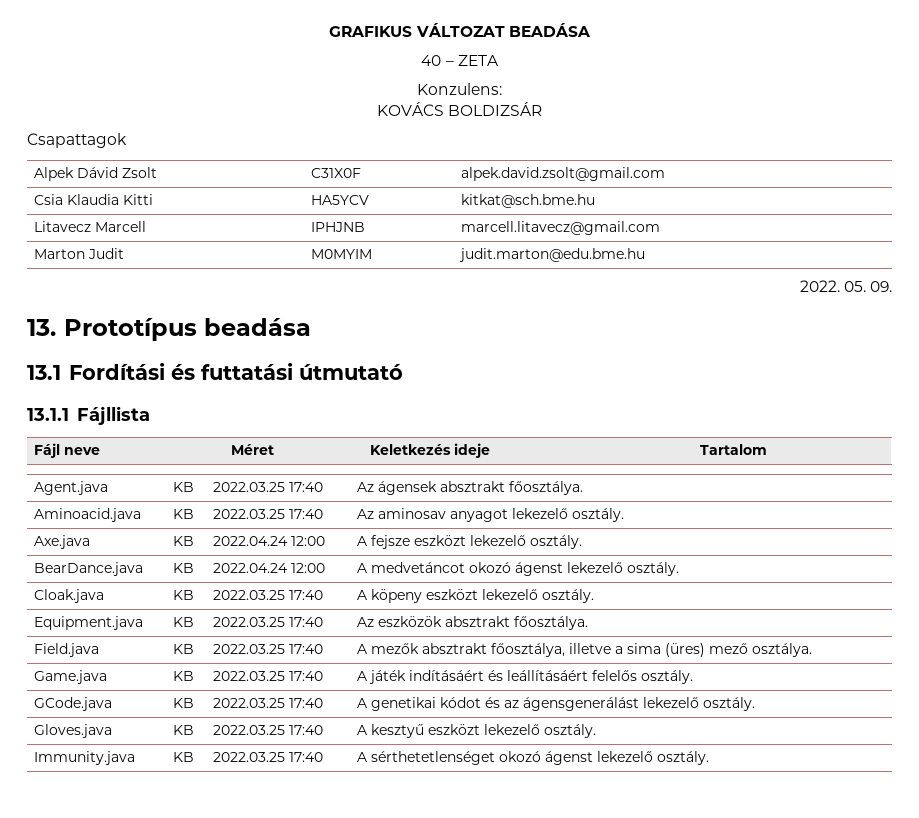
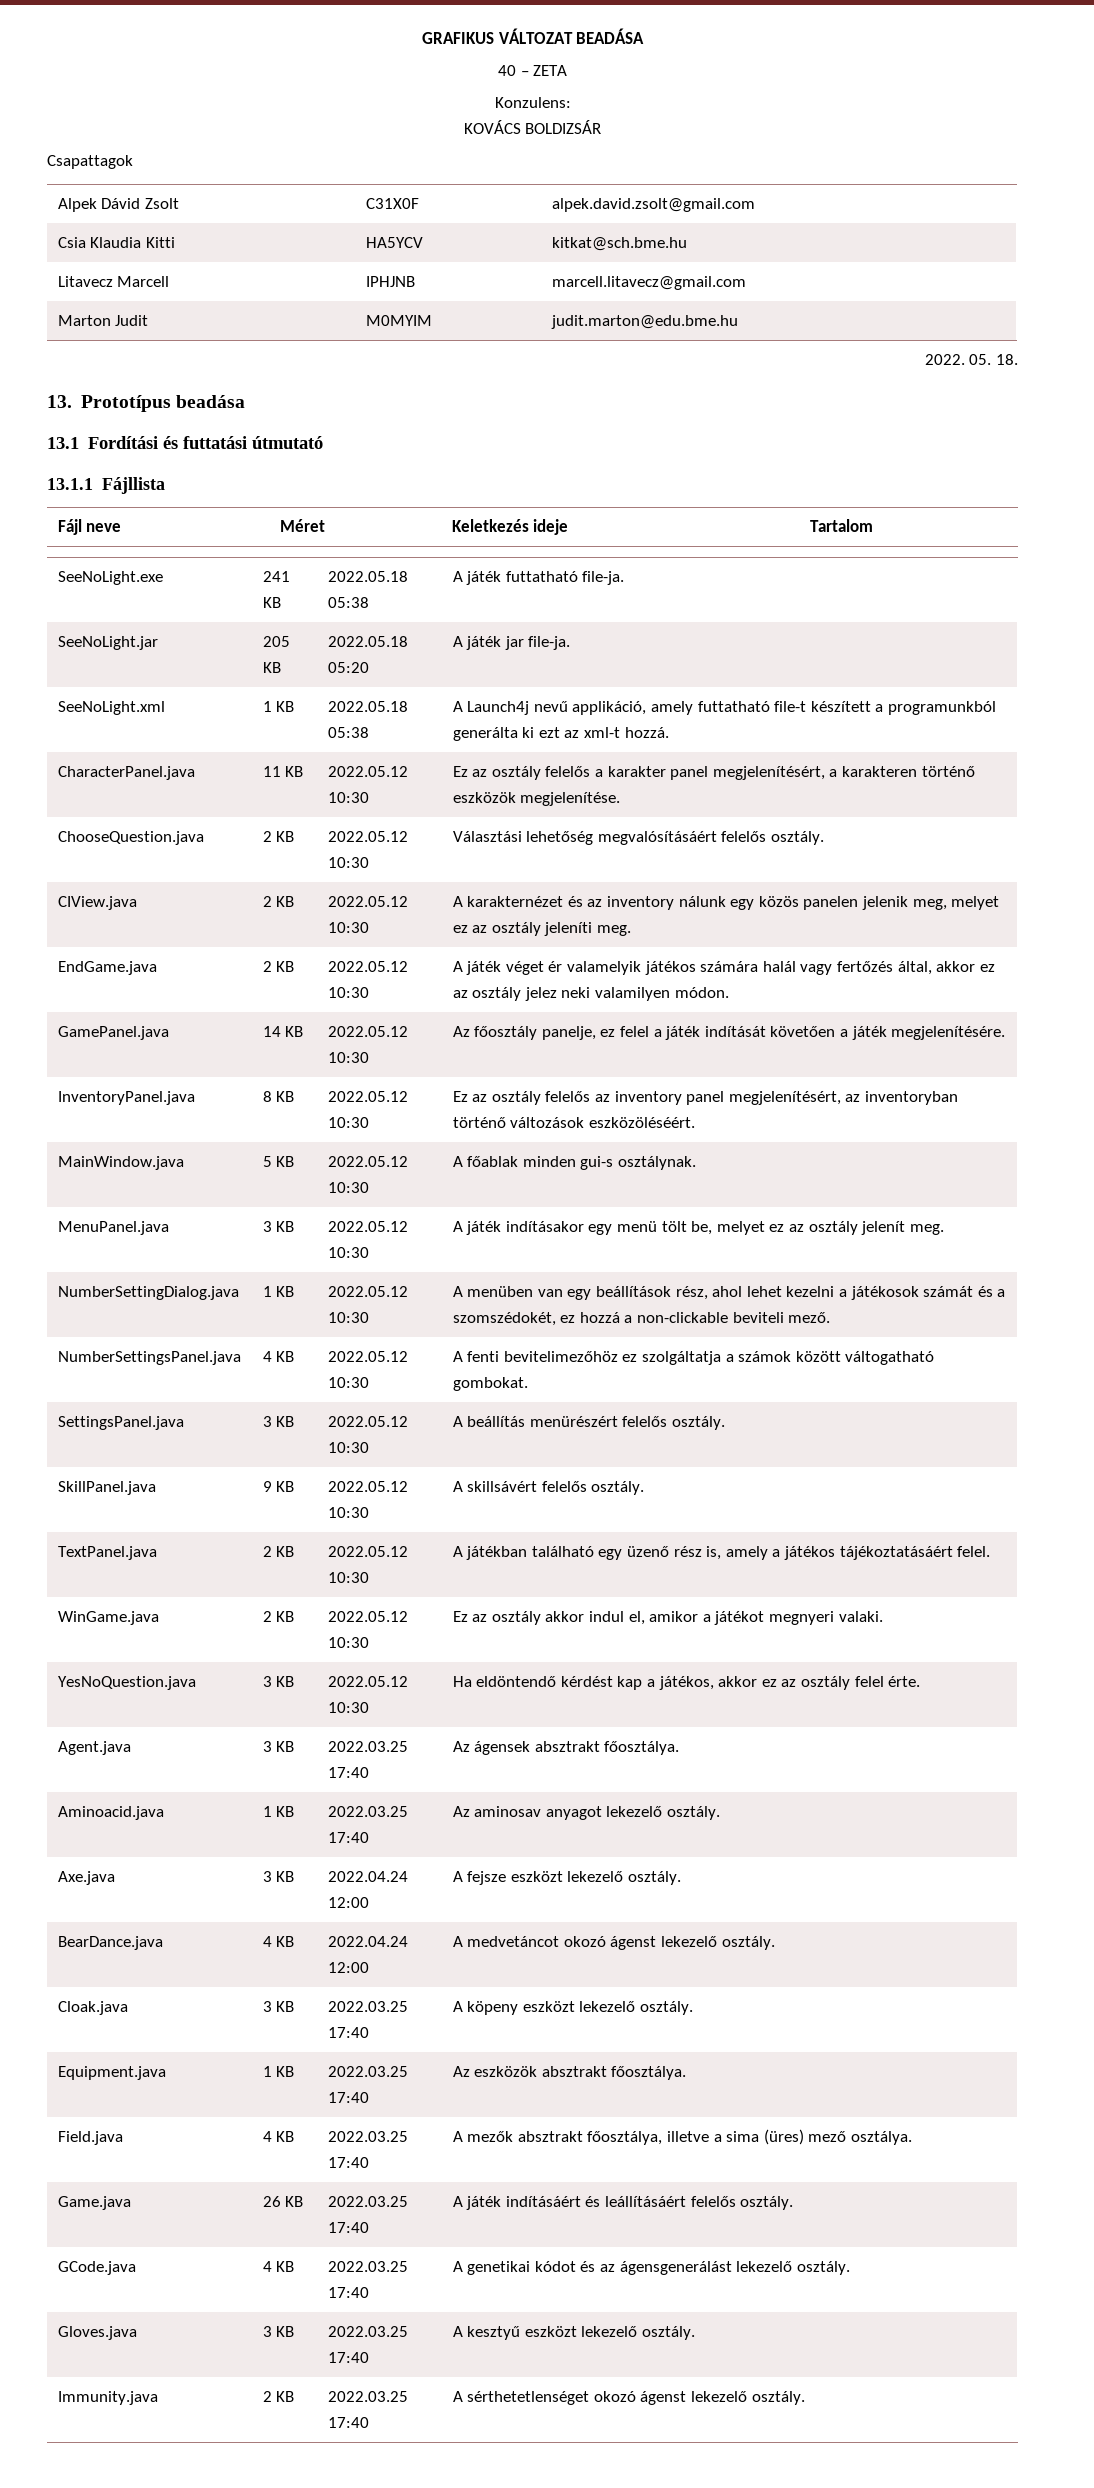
- 05. 09.
+ 05. 18.
+ SeeNoLight.exe | 241 KB | 2022.05.18 05:38 | A játék futtatható file-ja.
+ SeeNoLight.jar | 205 KB | 2022.05.18 05:20 | A játék jar file-ja.
+ SeeNoLight.xml | 1 KB | 2022.05.18 05:38 | A Launch4j nevű applikáció, amely futtatható file-t készített a programunkból generálta ki ezt az xml-t hozzá.
+ CharacterPanel.java | 11 KB | 2022.05.12 10:30 | Ez az osztály felelős a karakter panel megjelenítésért, a karakteren történő eszközök megjelenítése.
+ ChooseQuestion.java | 2 KB | 2022.05.12 10:30 | Választási lehetőség megvalósításáért felelős osztály.
+ CIView.java | 2 KB | 2022.05.12 10:30 | A karakternézet és az inventory nálunk egy közös panelen jelenik meg, melyet ez az osztály jeleníti meg.
+ EndGame.java | 2 KB | 2022.05.12 10:30 | A játék véget ér valamelyik játékos számára halál vagy fertőzés által, akkor ez az osztály jelez neki valamilyen módon.
+ GamePanel.java | 14 KB | 2022.05.12 10:30 | Az főosztály panelje, ez felel a játék indítását követően a játék megjelenítésére.
+ InventoryPanel.java | 8 KB | 2022.05.12 10:30 | Ez az osztály felelős az inventory panel megjelenítésért, az inventoryban történő változások eszközöléséért.
+ MainWindow.java | 5 KB | 2022.05.12 10:30 | A főablak minden gui-s osztálynak.
+ MenuPanel.java | 3 KB | 2022.05.12 10:30 | A játék indításakor egy menü tölt be, melyet ez az osztály jelenít meg.
+ NumberSettingDialog.java | 1 KB | 2022.05.12 10:30 | A menüben van egy beállítások rész, ahol lehet kezelni a játékosok számát és a szomszédokét, ez hozzá a non-clickable beviteli mező.
+ NumberSettingsPanel.java | 4 KB | 2022.05.12 10:30 | A fenti bevitelimezőhöz ez szolgáltatja a számok között váltogatható gombokat.
+ SettingsPanel.java | 3 KB | 2022.05.12 10:30 | A beállítás menürészért felelős osztály.
+ SkillPanel.java | 9 KB | 2022.05.12 10:30 | A skillsávért felelős osztály.
+ TextPanel.java | 2 KB | 2022.05.12 10:30 | A játékban található egy üzenő rész is, amely a játékos tájékoztatásáért felel.
+ WinGame.java | 2 KB | 2022.05.12 10:30 | Ez az osztály akkor indul el, amikor a játékot megnyeri valaki.
+ YesNoQuestion.java | 3 KB | 2022.05.12 10:30 | Ha eldöntendő kérdést kap a játékos, akkor ez az osztály felel érte.
- Agent.java | KB | 2022.03.25 17:40 | Az ágensek absztrakt főosztálya.
+ Agent.java | 3 KB | 2022.03.25 17:40 | Az ágensek absztrakt főosztálya.
- Aminoacid.java | KB | 2022.03.25 17:40 | Az aminosav anyagot lekezelő osztály.
+ Aminoacid.java | 1 KB | 2022.03.25 17:40 | Az aminosav anyagot lekezelő osztály.
- Axe.java | KB | 2022.04.24 12:00 | A fejsze eszközt lekezelő osztály.
+ Axe.java | 3 KB | 2022.04.24 12:00 | A fejsze eszközt lekezelő osztály.
- BearDance.java | KB | 2022.04.24 12:00 | A medvetáncot okozó ágenst lekezelő osztály.
+ BearDance.java | 4 KB | 2022.04.24 12:00 | A medvetáncot okozó ágenst lekezelő osztály.
- Cloak.java | KB | 2022.03.25 17:40 | A köpeny eszközt lekezelő osztály.
+ Cloak.java | 3 KB | 2022.03.25 17:40 | A köpeny eszközt lekezelő osztály.
- Equipment.java | KB | 2022.03.25 17:40 | Az eszközök absztrakt főosztálya.
+ Equipment.java | 1 KB | 2022.03.25 17:40 | Az eszközök absztrakt főosztálya.
- Field.java | KB | 2022.03.25 17:40 | A mezők absztrakt főosztálya, illetve a sima (üres) mező osztálya.
+ Field.java | 4 KB | 2022.03.25 17:40 | A mezők absztrakt főosztálya, illetve a sima (üres) mező osztálya.
- Game.java | KB | 2022.03.25 17:40 | A játék indításáért és leállításáért felelős osztály.
+ Game.java | 26 KB | 2022.03.25 17:40 | A játék indításáért és leállításáért felelős osztály.
- GCode.java | KB | 2022.03.25 17:40 | A genetikai kódot és az ágensgenerálást lekezelő osztály.
+ GCode.java | 4 KB | 2022.03.25 17:40 | A genetikai kódot és az ágensgenerálást lekezelő osztály.
- Gloves.java | KB | 2022.03.25 17:40 | A kesztyű eszközt lekezelő osztály.
+ Gloves.java | 3 KB | 2022.03.25 17:40 | A kesztyű eszközt lekezelő osztály.
- Immunity.java | KB | 2022.03.25 17:40 | A sérthetetlenséget okozó ágenst lekezelő osztály.
+ Immunity.java | 2 KB | 2022.03.25 17:40 | A sérthetetlenséget okozó ágenst lekezelő osztály.

